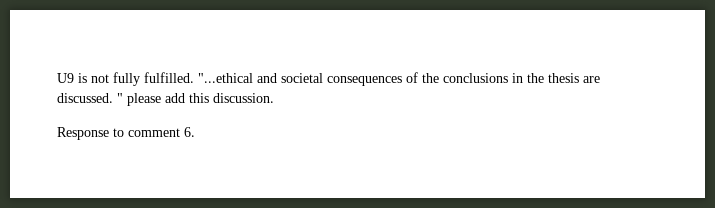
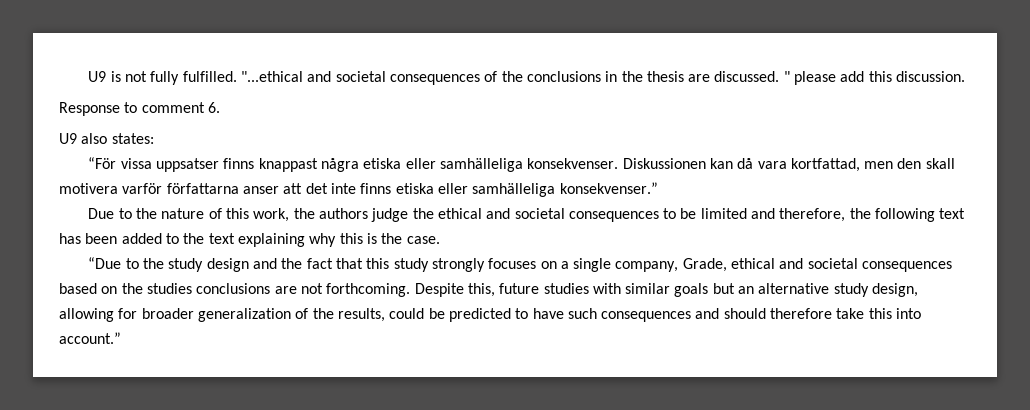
+ U9 also states:
+ “För vissa uppsatser finns knappast några etiska eller samhälleliga konsekvenser. Diskussionen kan då vara kortfattad, men den skall motivera varför författarna anser att det inte finns etiska eller samhälleliga konsekvenser.”
+ Due to the nature of this work, the authors judge the ethical and societal consequences to be limited and therefore, the following text has been added to the text explaining why this is the case.
+ “Due to the study design and the fact that this study strongly focuses on a single company, Grade, ethical and societal consequences based on the studies conclusions are not forthcoming. Despite this, future studies with similar goals but an alternative study design, allowing for broader generalization of the results, could be predicted to have such consequences and should therefore take this into account.”

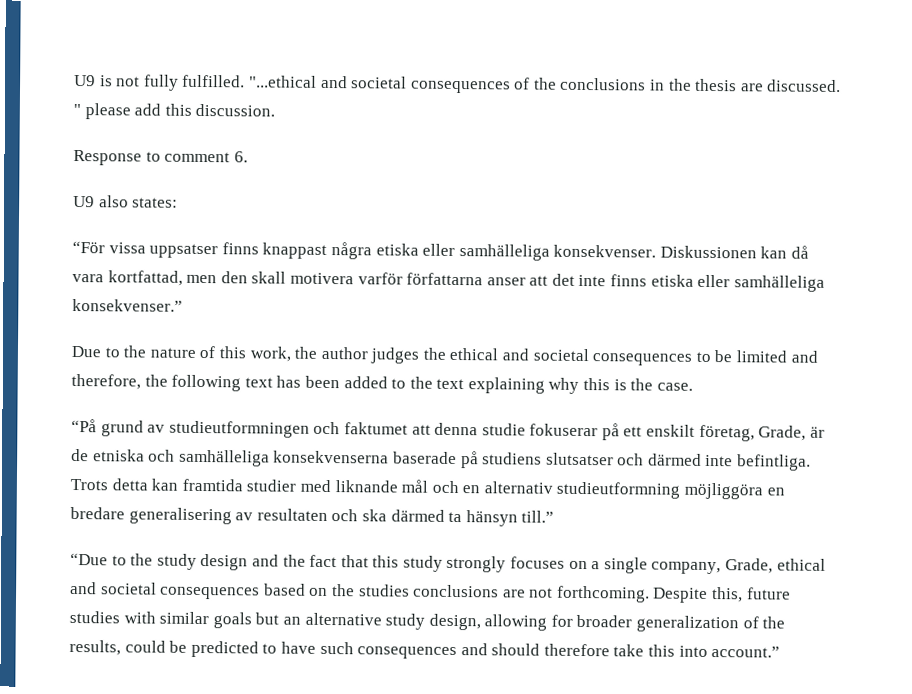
- Due to the nature of this work, the authors judge the ethical and societal consequences to be limited and therefore, the following text has been added to the text explaining why this is the case.
+ Due to the nature of this work, the author judges the ethical and societal consequences to be limited and therefore, the following text has been added to the text explaining why this is the case.
+ “På grund av studieutformningen och faktumet att denna studie fokuserar på ett enskilt företag, Grade, är de etniska och samhälleliga konsekvenserna baserade på studiens slutsatser och därmed inte befintliga. Trots detta kan framtida studier med liknande mål och en alternativ studieutformning möjliggöra en bredare generalisering av resultaten och ska därmed ta hänsyn till.”

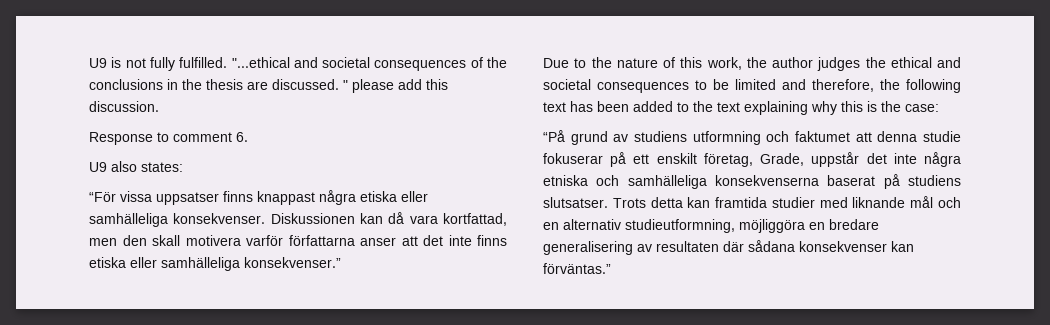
- Due to the nature of this work, the author judges the ethical and societal consequences to be limited and therefore, the following text has been added to the text explaining why this is the case.
+ Due to the nature of this work, the author judges the ethical and societal consequences to be limited and therefore, the following text has been added to the text explaining why this is the case:
- “På grund av studieutformningen och faktumet att denna studie fokuserar på ett enskilt företag, Grade, är de etniska och samhälleliga konsekvenserna baserade på studiens slutsatser och därmed inte befintliga.
+ “På grund av studiens utformning och faktumet att denna studie fokuserar på ett enskilt företag, Grade, uppstår det inte några etniska och samhälleliga konsekvenserna baserat på studiens slutsatser.
- Trots detta kan framtida studier med liknande mål och en alternativ studieutformning möjliggöra en bredare generalisering av resultaten och ska därmed ta hänsyn till.”
- “Due to the study design and the fact that this study strongly focuses on a single company, Grade, ethical and societal consequences based on the studies conclusions are not forthcoming. Despite this, future studies with similar goals but an alternative study design, allowing for broader generalization of the results, could be predicted to have such consequences and should therefore take this into account.”
+ Trots detta kan framtida studier med liknande mål och en alternativ studieutformning, möjliggöra en bredare generalisering av resultaten där sådana konsekvenser kan förväntas.”

